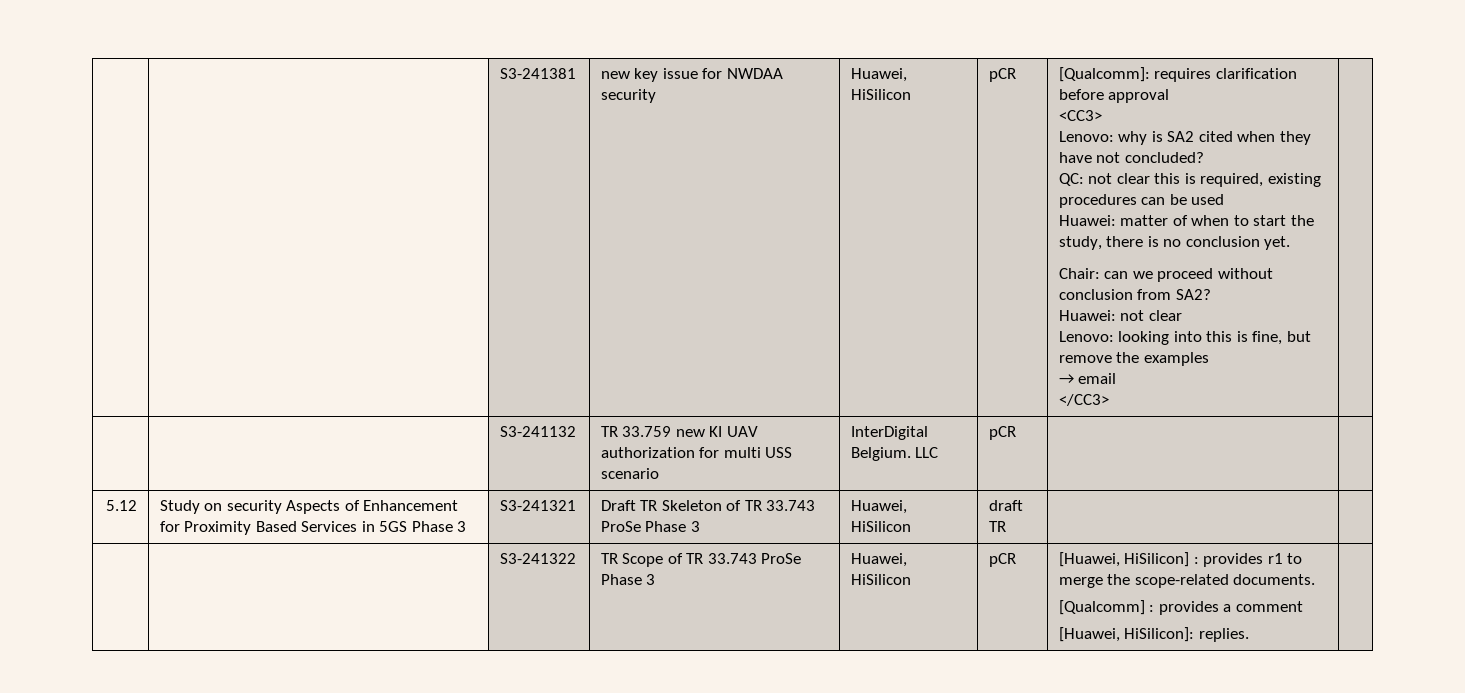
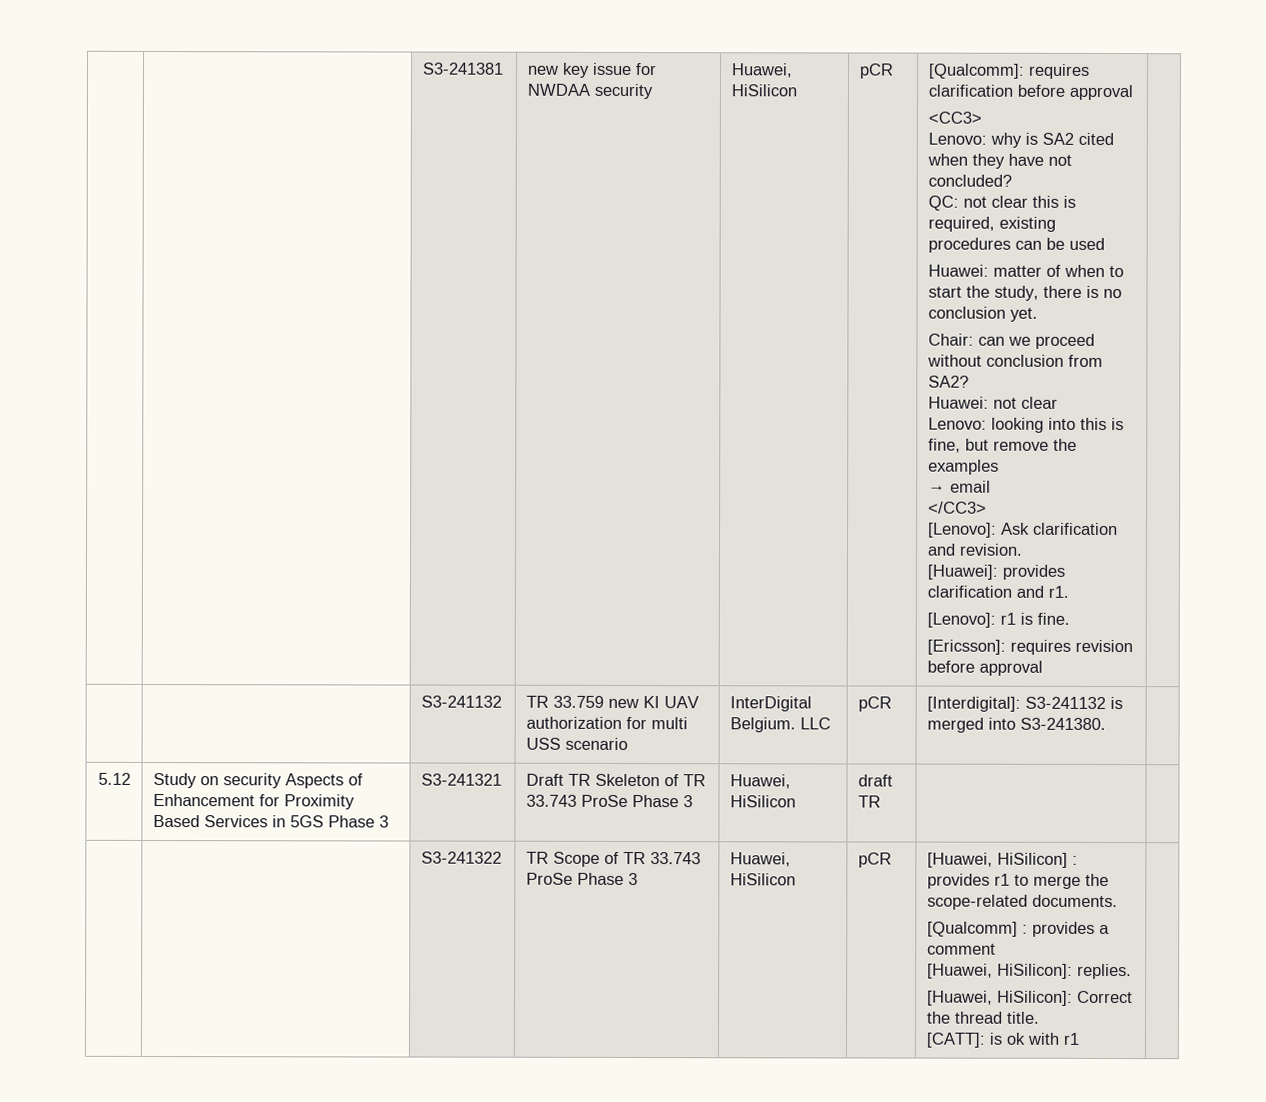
+ [Lenovo]: Ask clarification and revision.
+ [Huawei]: provides clarification and r1.
+ [Lenovo]: r1 is fine.
+ [Ericsson]: requires revision before approval
- | | S3-241132 | TR 33.759 new KI UAV authorization for multi USS scenario | InterDigital Belgium. LLC | pCR | |
+ | | S3-241132 | TR 33.759 new KI UAV authorization for multi USS scenario | InterDigital Belgium. LLC | pCR | [Interdigital]: S3-241132 is merged into S3-241380. |
+ [Huawei, HiSilicon]: Correct the thread title.
+ [CATT]: is ok with r1

